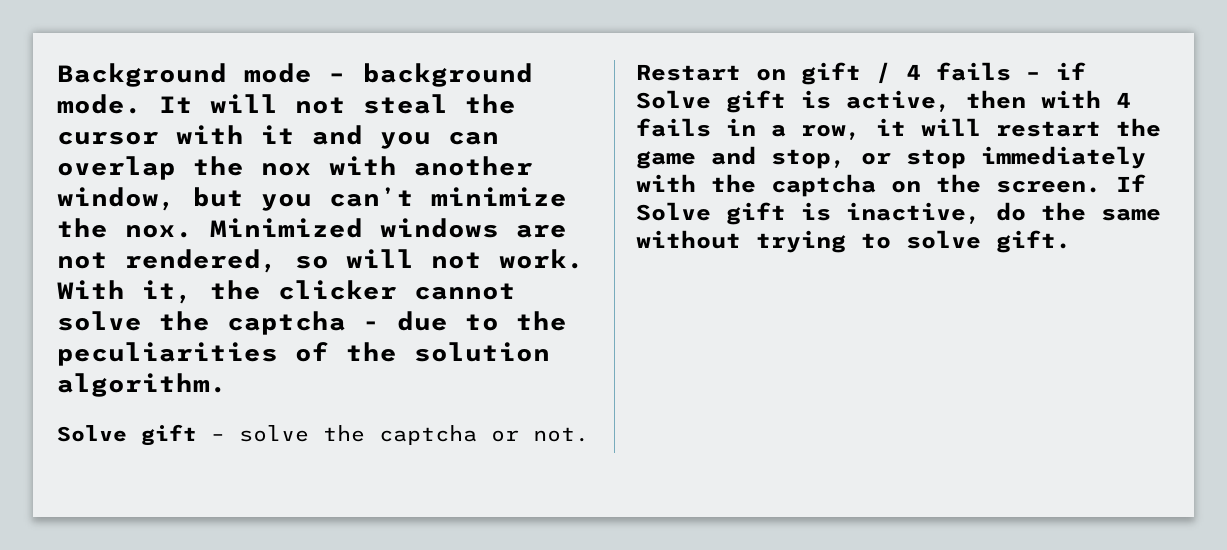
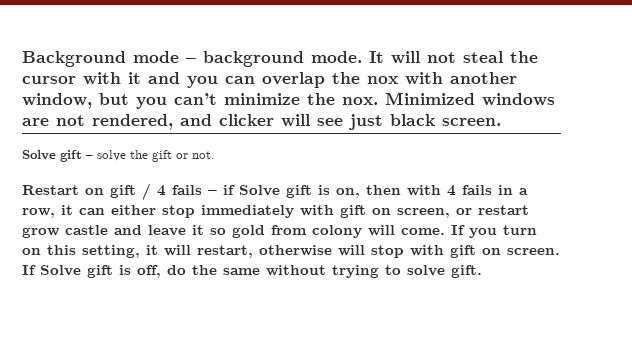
- Minimized windows are not rendered, so will not work. With it, the clicker cannot solve the captcha - due to the peculiarities of the solution algorithm.
+ Minimized windows are not rendered, and clicker will see just black screen.
- Solve gift – solve the captcha or not.
+ Solve gift – solve the gift or not.
- Restart on gift / 4 fails – if Solve gift is active, then with 4 fails in a row, it will restart the game and stop, or stop immediately with the captcha on the screen.
+ Restart on gift / 4 fails – if Solve gift is on, then with 4 fails in a row, it can either stop immediately with gift on screen, or restart grow castle and leave it so gold from colony will come. If you turn on this setting, it will restart, otherwise will stop with gift on screen.
- If Solve gift is inactive, do the same without trying to solve gift.
+ If Solve gift is off, do the same without trying to solve gift.

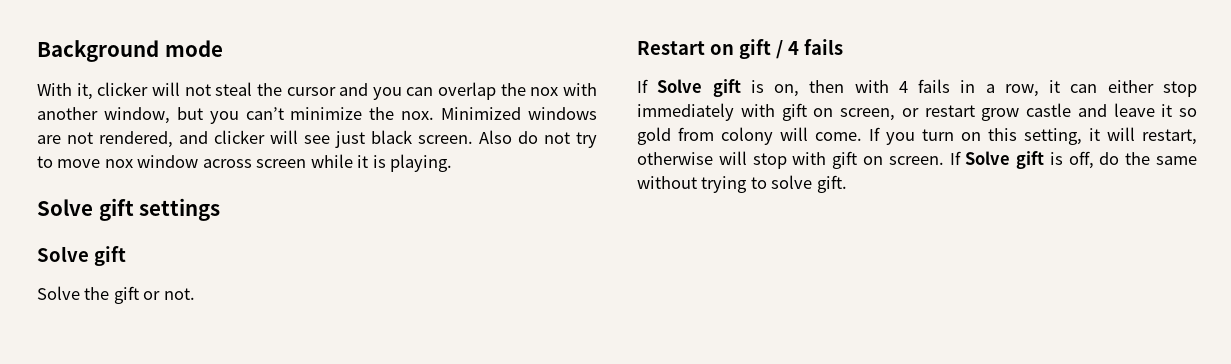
- Background mode – background mode. It will not steal the cursor with it and you can overlap the nox with another window, but you can’t minimize the nox.
+ Background mode
+ With it, clicker will not steal the cursor and you can overlap the nox with another window, but you can’t minimize the nox.
- Minimized windows are not rendered, and clicker will see just black screen.
- Solve gift – solve the gift or not.
+ Minimized windows are not rendered, and clicker will see just black screen. Also do not try to move nox window across screen while it is playing.
+ Solve gift settings
+ Solve gift
+ Solve the gift or not.
- Restart on gift / 4 fails – if Solve gift is on, then with 4 fails in a row, it can either stop immediately with gift on screen, or restart grow castle and leave it so gold from colony will come.
+ Restart on gift / 4 fails
+ If Solve gift is on, then with 4 fails in a row, it can either stop immediately with gift on screen, or restart grow castle and leave it so gold from colony will come.

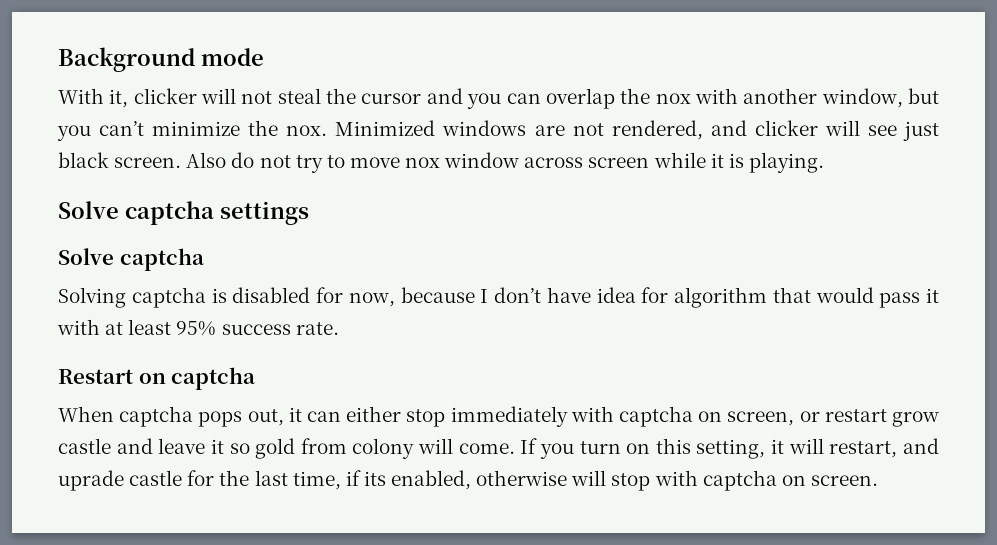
- Solve gift settings
- Solve gift
- Solve the gift or not.
- Restart on gift / 4 fails
- If Solve gift is on, then with 4 fails in a row, it can either stop immediately with gift on screen, or restart grow castle and leave it so gold from colony will come.
+ Solve captcha settings
+ Solve captcha
+ Solving captcha is disabled for now, because I don’t have idea for algorithm that would pass it with at least 95% success rate.
+ Restart on captcha
+ When captcha pops out, it can either stop immediately with captcha on screen, or restart grow castle and leave it so gold from colony will come.
- If you turn on this setting, it will restart, otherwise will stop with gift on screen. If Solve gift is off, do the same without trying to solve gift.
+ If you turn on this setting, it will restart, and uprade castle for the last time, if its enabled, otherwise will stop with captcha on screen.

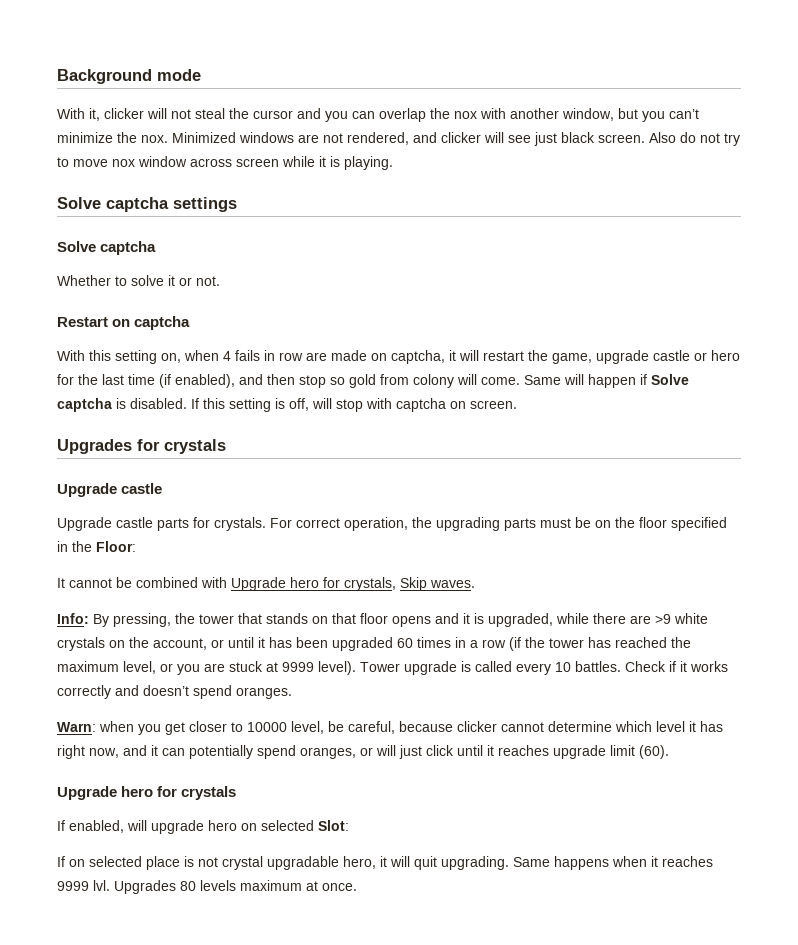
- Solving captcha is disabled for now, because I don’t have idea for algorithm that would pass it with at least 95% success rate.
+ Whether to solve it or not.
  Restart on captcha
- When captcha pops out, it can either stop immediately with captcha on screen, or restart grow castle and leave it so gold from colony will come.
+ With this setting on, when 4 fails in row are made on captcha, it will restart the game, upgrade castle or hero for the last time (if enabled), and then stop so gold from colony will come.
- If you turn on this setting, it will restart, and uprade castle for the last time, if its enabled, otherwise will stop with captcha on screen.
+ Same will happen if Solve captcha is disabled. If this setting is off, will stop with captcha on screen.
+ Upgrades for crystals
+ Upgrade castle
+ Upgrade castle parts for crystals. For correct operation, the upgrading parts must be on the floor specified in the Floor:
+ It cannot be combined with Upgrade hero for crystals, Skip waves.
+ Info: By pressing, the tower that stands on that floor opens and it is upgraded, while there are >9 white crystals on the account, or until it has been upgraded 60 times in a row (if the tower has reached the maximum level, or you are stuck at 9999 level). Tower upgrade is called every 10 battles. Check if it works correctly and doesn’t spend oranges.
+ Warn: when you get closer to 10000 level, be careful, because clicker cannot determine which level it has right now, and it can potentially spend oranges, or will just click until it reaches upgrade limit (60).
+ Upgrade hero for crystals
+ If enabled, will upgrade hero on selected Slot:
+ If on selected place is not crystal upgradable hero, it will quit upgrading. Same happens when it reaches 9999 lvl. Upgrades 80 levels maximum at once.

